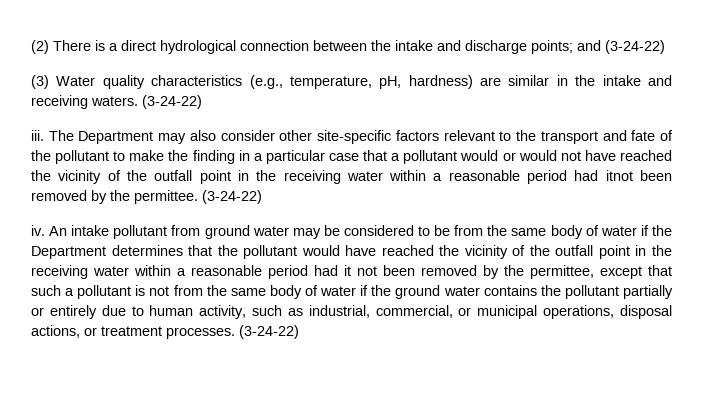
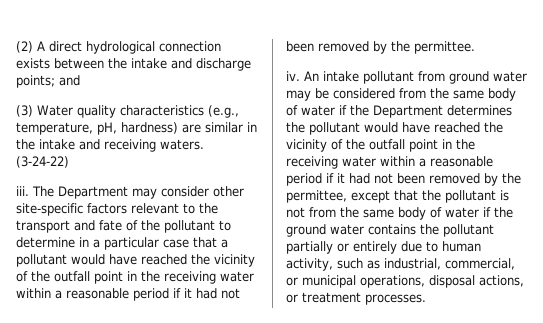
- (2) There is a direct hydrological connection between the intake and discharge points; and (3-24-22)
+ (2) A direct hydrological connection exists between the intake and discharge points; and
- The Department may also consider other site-specific factors relevant to the transport and fate of the pollutant to make the finding in a particular case that a pollutant would or would not have reached the vicinity of the outfall point in the receiving water within a reasonable period had itnot been removed by the permittee. (3-24-22)
+ The Department may consider other site-specific factors relevant to the transport and fate of the pollutant to determine in a particular case that a pollutant would have reached the vicinity of the outfall point in the receiving water within a reasonable period if it had not been removed by the permittee.
- An intake pollutant from ground water may be considered to be from the same body of water if the Department determines that the pollutant would have reached the vicinity of the outfall point in the receiving water within a reasonable period had it not been removed by the permittee, except that such a pollutant is not from the same body of water if the ground water contains the pollutant partially or entirely due to human activity, such as industrial, commercial, or municipal operations, disposal actions, or treatment processes. (3-24-22)
+ An intake pollutant from ground water may be considered from the same body of water if the Department determines the pollutant would have reached the vicinity of the outfall point in the receiving water within a reasonable period if it had not been removed by the permittee, except that the pollutant is not from the same body of water if the ground water contains the pollutant partially or entirely due to human activity, such as industrial, commercial, or municipal operations, disposal actions, or treatment processes.

